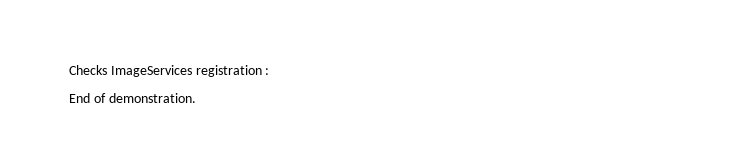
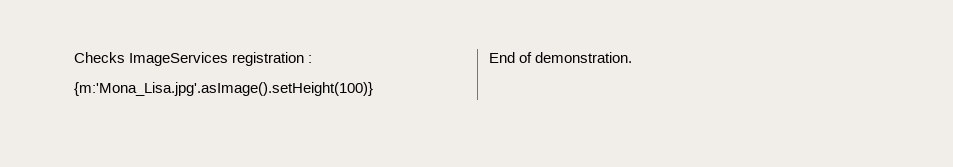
+ {m:'Mona_Lisa.jpg'.asImage().setHeight(100)}

